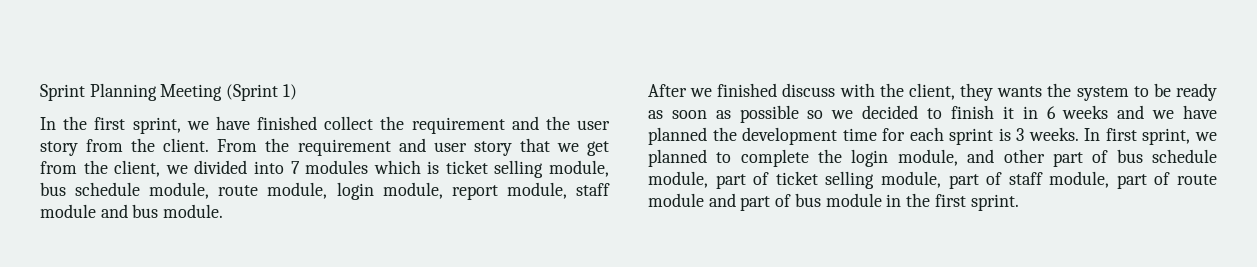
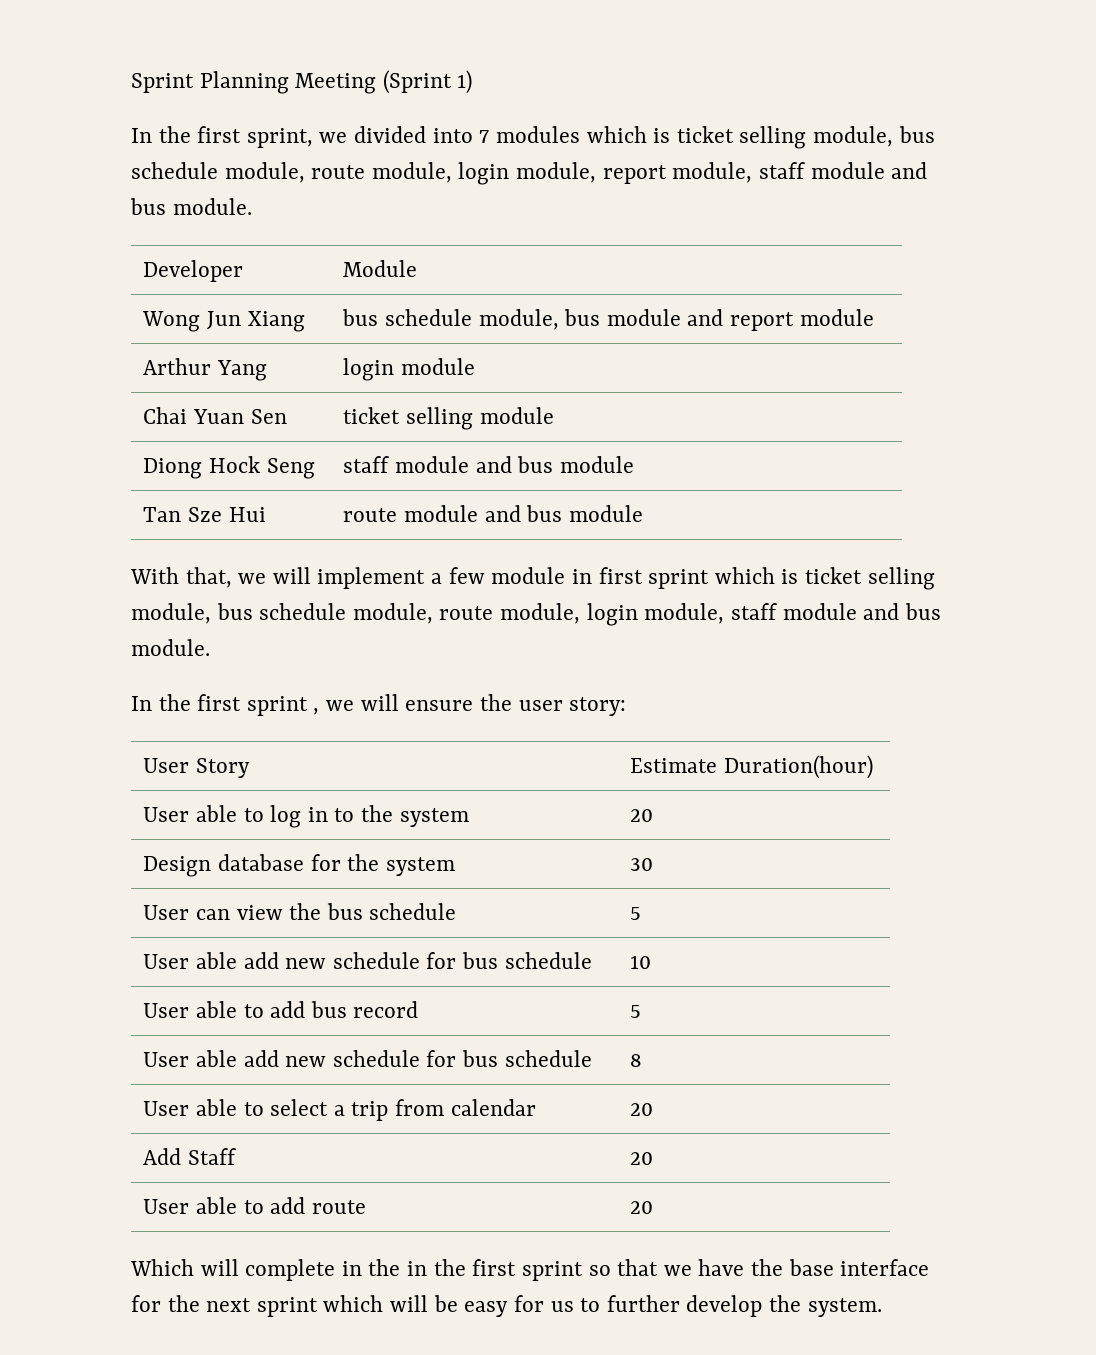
- In the first sprint, we have finished collect the requirement and the user story from the client. From the requirement and user story that we get from the client, we divided into 7 modules which is ticket selling module, bus schedule module, route module, login module, report module, staff module and bus module.
+ In the first sprint, we divided into 7 modules which is ticket selling module, bus schedule module, route module, login module, report module, staff module and bus module.
- After we finished discuss with the client, they wants the system to be ready as soon as possible so we decided to finish it in 6 weeks and we have planned the development time for each sprint is 3 weeks. In first sprint, we planned to complete the login module, and other part of bus schedule module, part of ticket selling module, part of staff module, part of route module and part of bus module in the first sprint.
+ Developer | Module
+ Wong Jun Xiang | bus schedule module, bus module and report module
+ Arthur Yang | login module
+ Chai Yuan Sen | ticket selling module
+ Diong Hock Seng | staff module and bus module
+ Tan Sze Hui | route module and bus module
+ With that, we will implement a few module in first sprint which is ticket selling module, bus schedule module, route module, login module, staff module and bus module.
+ In the first sprint , we will ensure the user story:
+ User Story | Estimate Duration(hour)
+ User able to log in to the system | 20
+ Design database for the system | 30
+ User can view the bus schedule | 5
+ User able add new schedule for bus schedule | 10
+ User able to add bus record | 5
+ User able add new schedule for bus schedule | 8
+ User able to select a trip from calendar | 20
+ Add Staff | 20
+ User able to add route | 20
+ Which will complete in the in the first sprint so that we have the base interface for the next sprint which will be easy for us to further develop the system.

